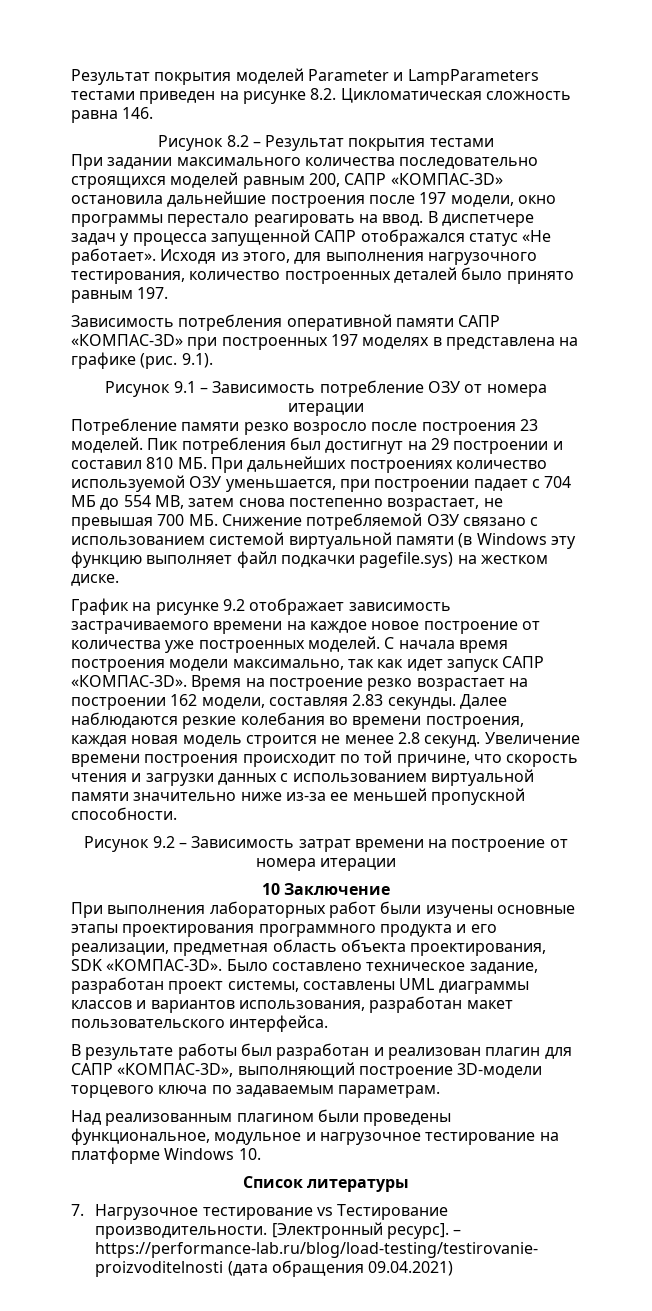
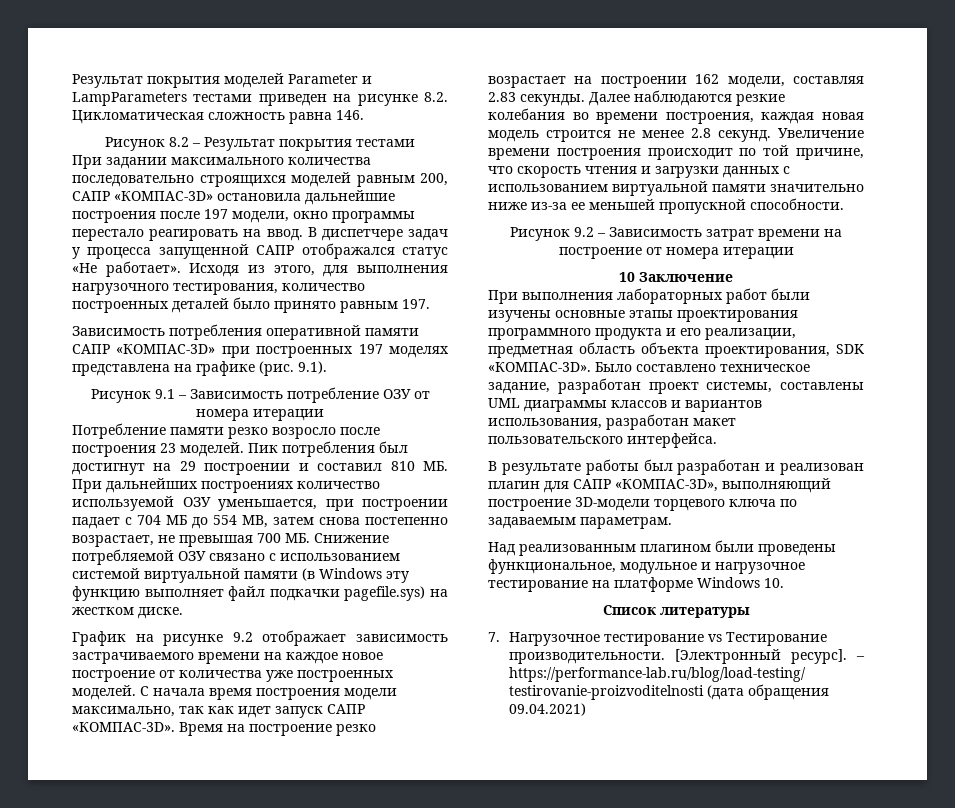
- Зависимость потребления оперативной памяти САПР «КОМПАС-3D» при построенных 197 моделях в представлена на графике (рис.
+ Зависимость потребления оперативной памяти САПР «КОМПАС-3D» при построенных 197 моделях представлена на графике (рис.

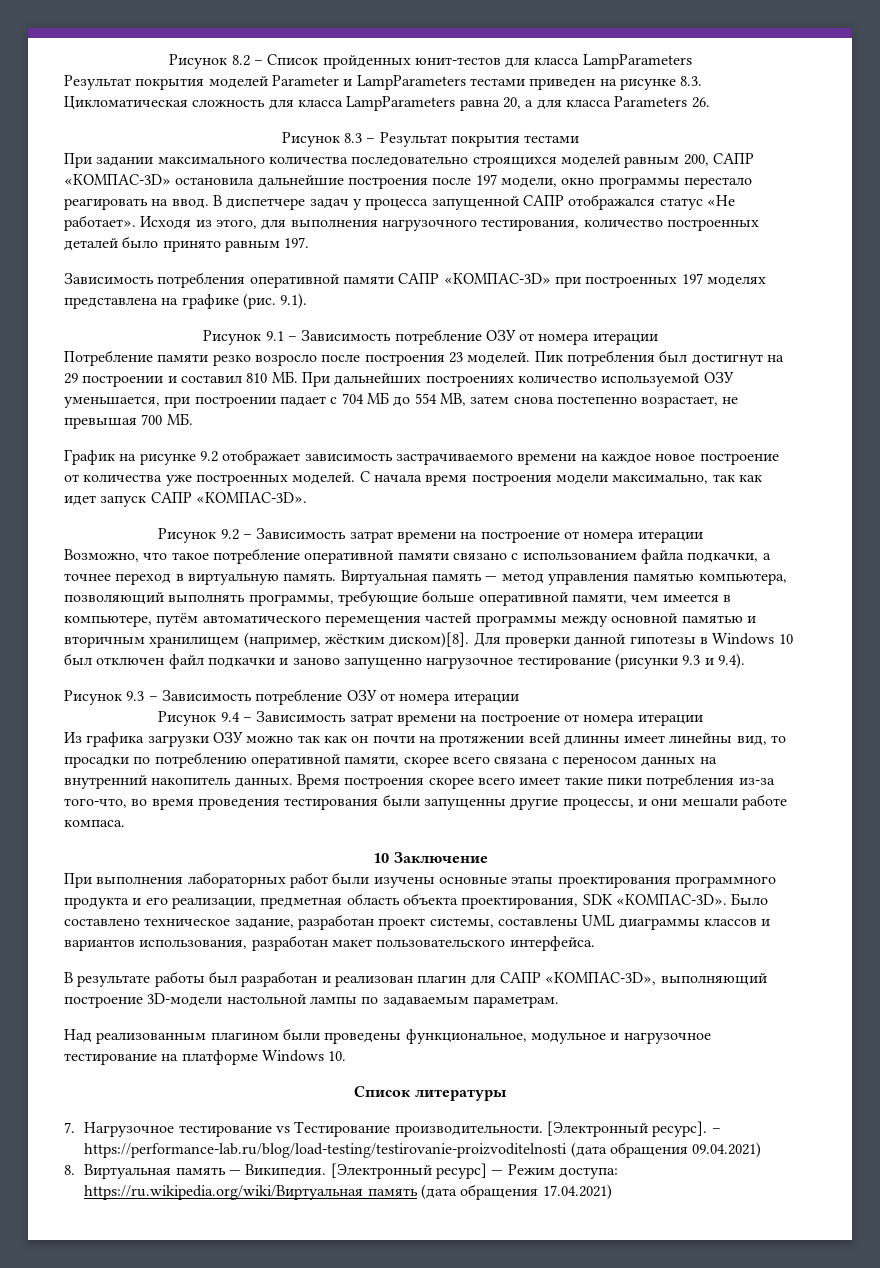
+ Рисунок 8.2 – Список пройденных юнит-тестов для класса LampParameters
- Результат покрытия моделей Parameter и LampParameters тестами приведен на рисунке 8.2. Цикломатическая сложность равна 146.
- Рисунок 8.2 – Результат покрытия тестами
+ Результат покрытия моделей Parameter и LampParameters тестами приведен на рисунке 8.3. Цикломатическая сложность для класса LampParameters равна 20, а для класса Parameters 26.
+ Рисунок 8.3 – Результат покрытия тестами
- Пик потребления был достигнут на 29 построении и составил 810 МБ. При дальнейших построениях количество используемой ОЗУ уменьшается, при построении падает с 704 МБ до 554 MB, затем снова постепенно возрастает, не превышая 700 МБ. Снижение потребляемой ОЗУ связано с использованием системой виртуальной памяти (в Windows эту функцию выполняет файл подкачки pagefile.sys) на жестком диске.
+ Пик потребления был достигнут на 29 построении и составил 810 МБ. При дальнейших построениях количество используемой ОЗУ уменьшается, при построении падает с 704 МБ до 554 MB, затем снова постепенно возрастает, не превышая 700 МБ.
- Время на построение резко возрастает на построении 162 модели, составляя 2.83 секунды. Далее наблюдаются резкие колебания во времени построения, каждая новая модель строится не менее 2.8 секунд. Увеличение времени построения происходит по той причине, что скорость чтения и загрузки данных с использованием виртуальной памяти значительно ниже из-за ее меньшей пропускной способности.
+ Возможно, что такое потребление оперативной памяти связано с использованием файла подкачки, а точнее переход в виртуальную память. Виртуальная память — метод управления памятью компьютера, позволяющий выполнять программы, требующие больше оперативной памяти, чем имеется в компьютере, путём автоматического перемещения частей программы между основной памятью и вторичным хранилищем (например, жёстким диском)[8]. Для проверки данной гипотезы в Windows 10 был отключен файл подкачки и заново запущенно нагрузочное тестирование (рисунки 9.3 и 9.4).
+ Рисунок 9.3 – Зависимость потребление ОЗУ от номера итерации
+ Рисунок 9.4 – Зависимость затрат времени на построение от номера итерации
+ Из графика загрузки ОЗУ можно так как он почти на протяжении всей длинны имеет линейны вид, то просадки по потреблению оперативной памяти, скорее всего связана с переносом данных на внутренний накопитель данных. Время построения скорее всего имеет такие пики потребления из-за того-что, во время проведения тестирования были запущенны другие процессы, и они мешали работе компаса.
- В результате работы был разработан и реализован плагин для САПР «КОМПАС-3D», выполняющий построение 3D-модели торцевого ключа по задаваемым параметрам.
+ В результате работы был разработан и реализован плагин для САПР «КОМПАС-3D», выполняющий построение 3D-модели настольной лампы по задаваемым параметрам.
+ 8. Виртуальная память — Википедия. [Электронный ресурс] — Режим доступа: https://ru.wikipedia.org/wiki/Виртуальная память (дата обращения 17.04.2021)

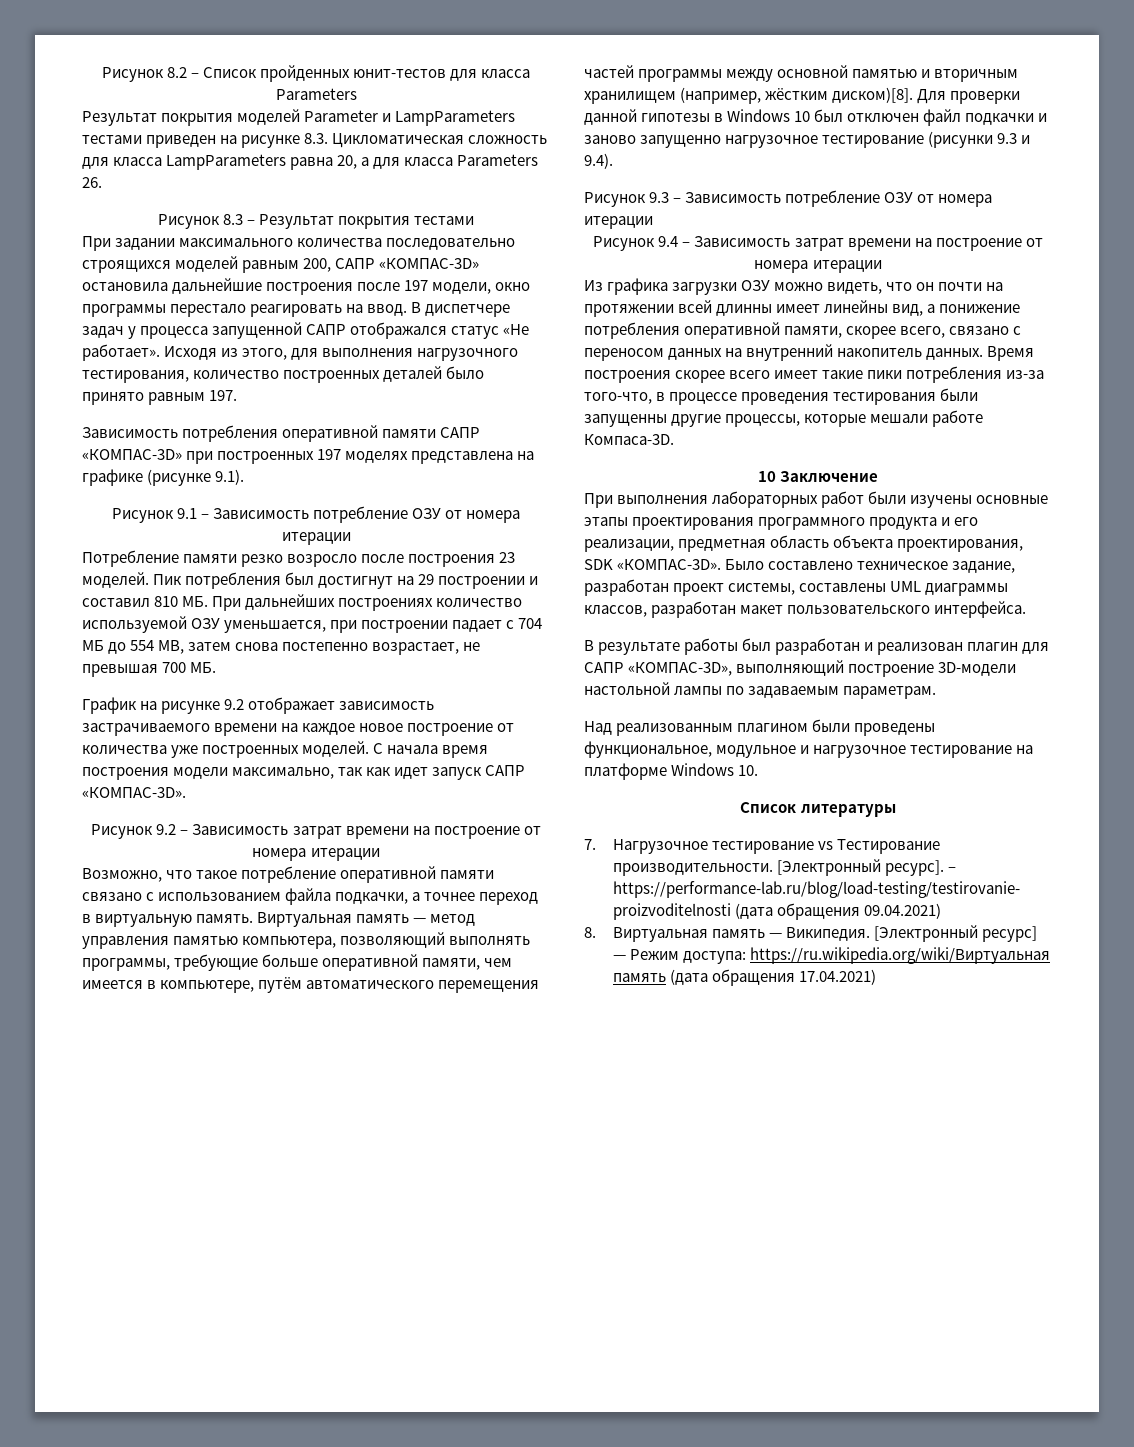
- Рисунок 8.2 – Список пройденных юнит-тестов для класса LampParameters
+ Рисунок 8.2 – Список пройденных юнит-тестов для класса Parameters
- Зависимость потребления оперативной памяти САПР «КОМПАС-3D» при построенных 197 моделях представлена на графике (рис. 9.1).
+ Зависимость потребления оперативной памяти САПР «КОМПАС-3D» при построенных 197 моделях представлена на графике (рисунке 9.1).
- Из графика загрузки ОЗУ можно так как он почти на протяжении всей длинны имеет линейны вид, то просадки по потреблению оперативной памяти, скорее всего связана с переносом данных на внутренний накопитель данных.
+ Из графика загрузки ОЗУ можно видеть, что он почти на протяжении всей длинны имеет линейны вид, а понижение потребления оперативной памяти, скорее всего, связано с переносом данных на внутренний накопитель данных.
- Время построения скорее всего имеет такие пики потребления из-за того-что, во время проведения тестирования были запущенны другие процессы, и они мешали работе компаса.
+ Время построения скорее всего имеет такие пики потребления из-за того-что, в процессе проведения тестирования были запущенны другие процессы, которые мешали работе Компаса-3D.
- Было составлено техническое задание, разработан проект системы, составлены UML диаграммы классов и вариантов использования, разработан макет пользовательского интерфейса.
+ Было составлено техническое задание, разработан проект системы, составлены UML диаграммы классов, разработан макет пользовательского интерфейса.

